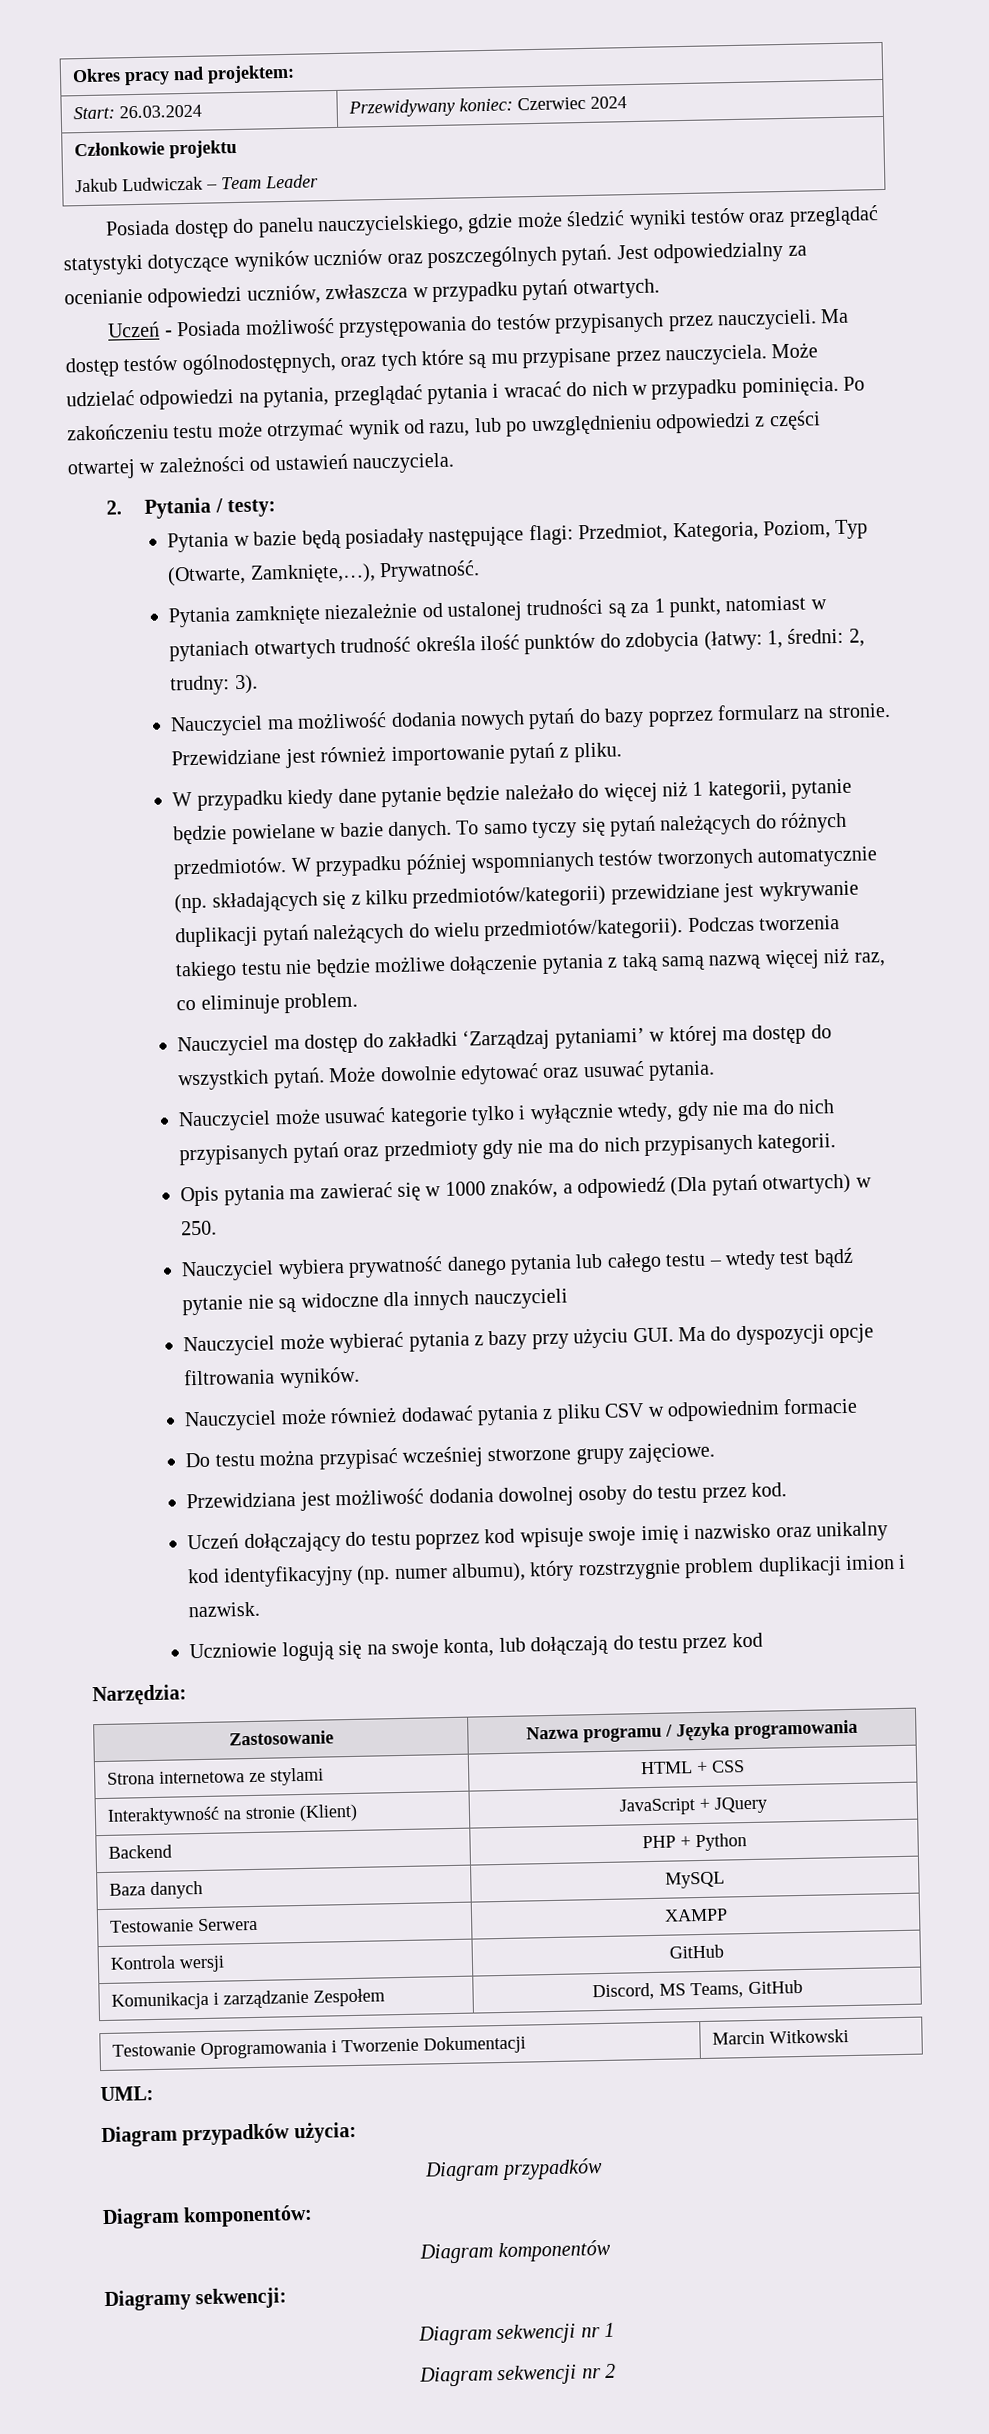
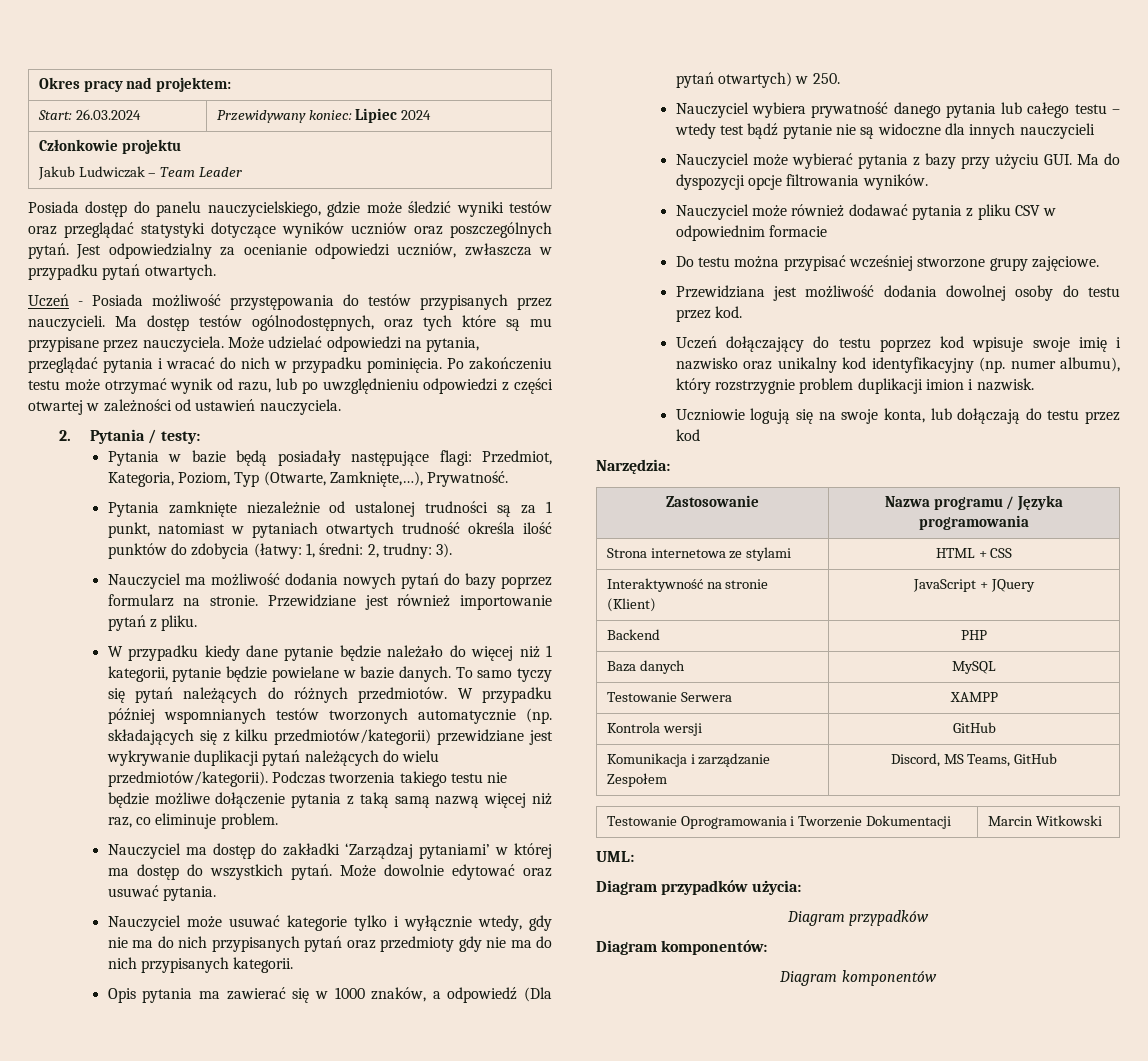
- Start: 26.03.2024 | Przewidywany koniec: Czerwiec 2024
+ Start: 26.03.2024 | Przewidywany koniec: Lipiec 2024
- Backend | PHP + Python
+ Backend | PHP
- Diagramy sekwencji:
- Diagram sekwencji nr 1
- Diagram sekwencji nr 2

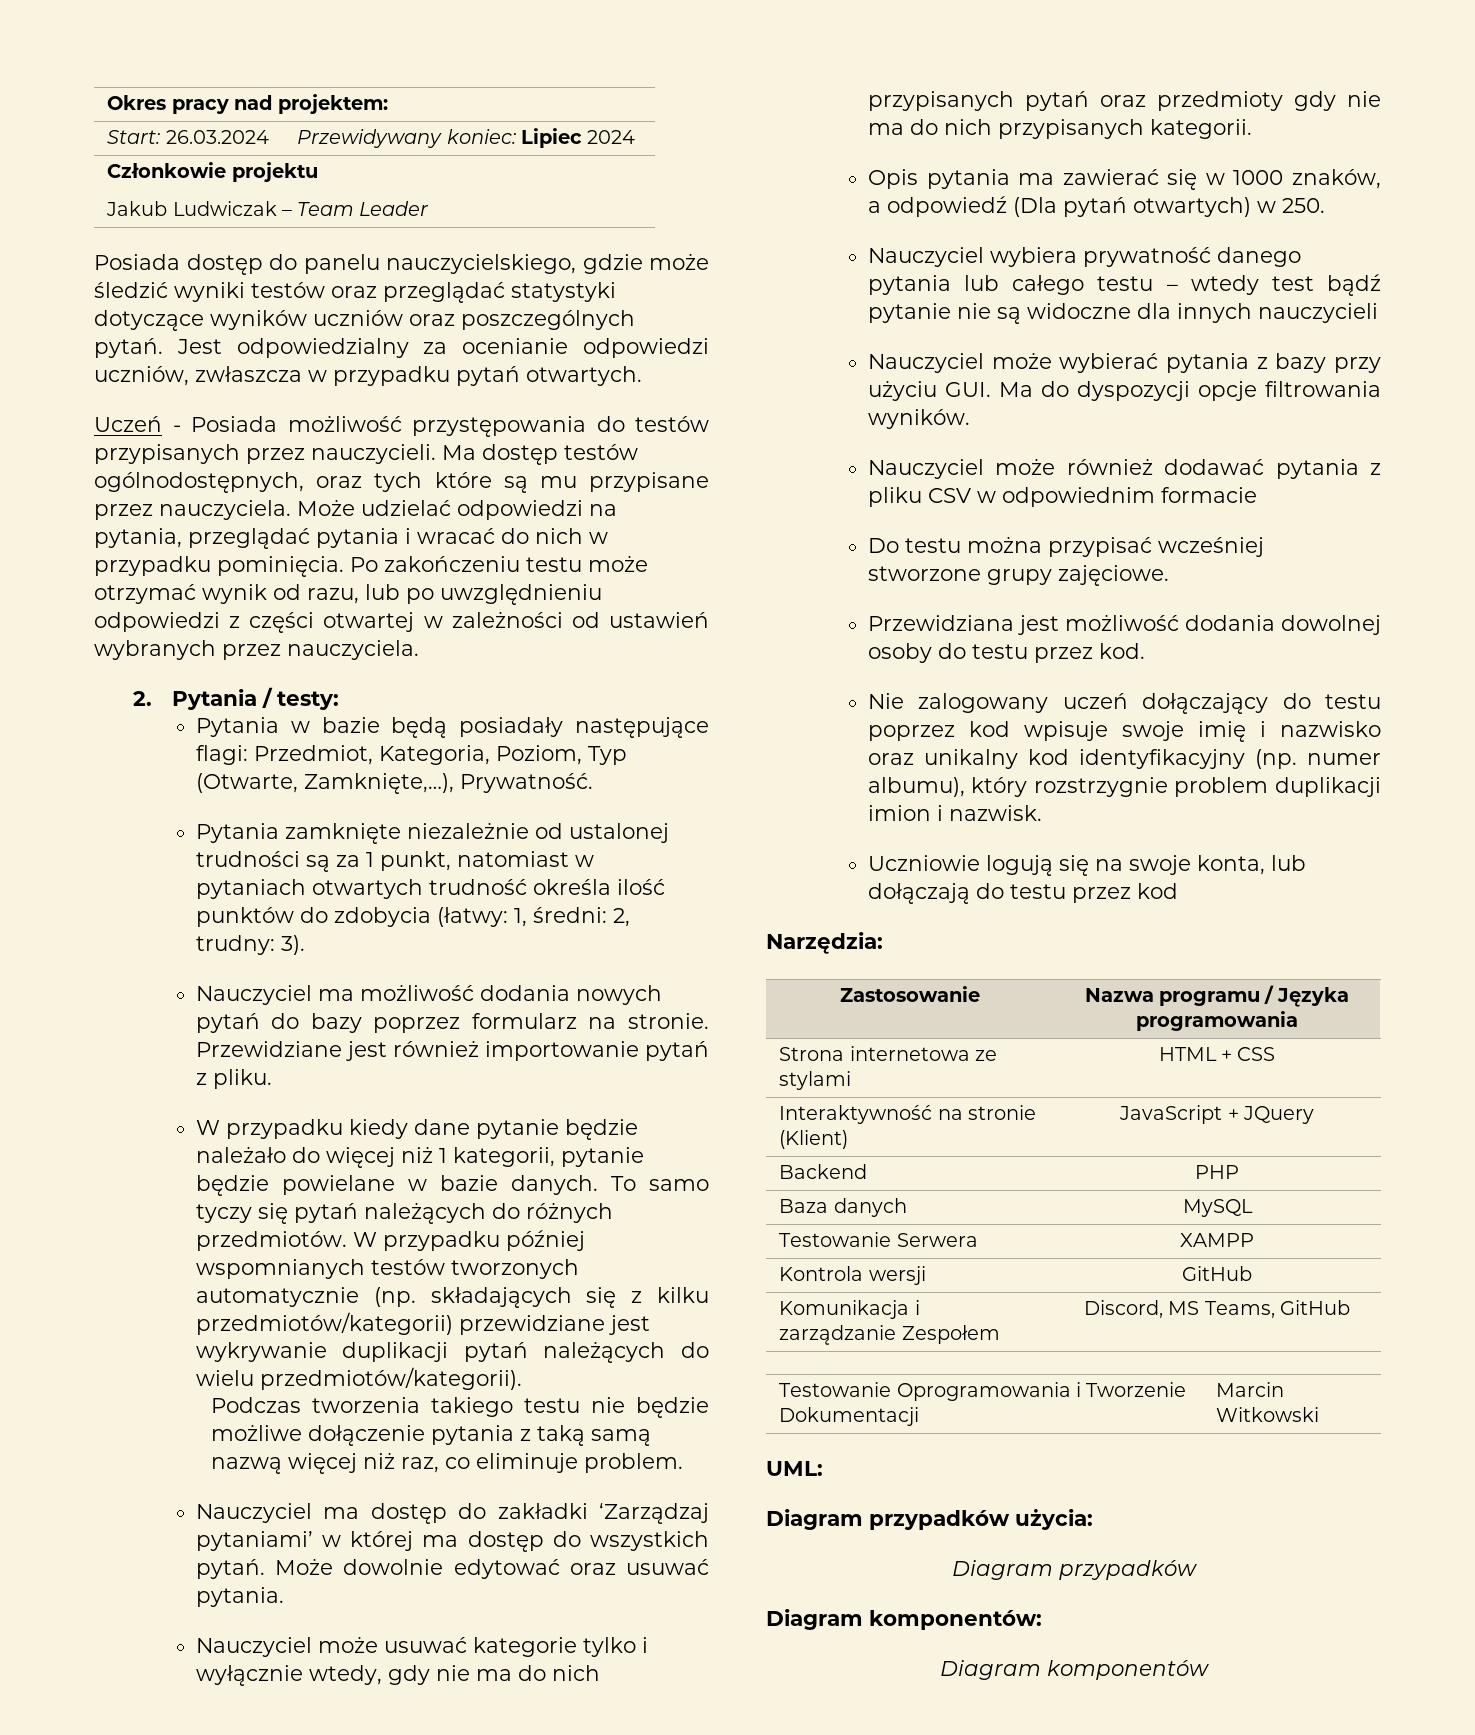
- Po zakończeniu testu może otrzymać wynik od razu, lub po uwzględnieniu odpowiedzi z części otwartej w zależności od ustawień nauczyciela.
+ Po zakończeniu testu może otrzymać wynik od razu, lub po uwzględnieniu odpowiedzi z części otwartej w zależności od ustawień wybranych przez nauczyciela.
- W przypadku później wspomnianych testów tworzonych automatycznie (np. składających się z kilku przedmiotów/kategorii) przewidziane jest wykrywanie duplikacji pytań należących do wielu przedmiotów/kategorii). Podczas tworzenia takiego testu nie będzie możliwe dołączenie pytania z taką samą nazwą więcej niż raz, co eliminuje problem.
+ W przypadku później wspomnianych testów tworzonych automatycznie (np. składających się z kilku przedmiotów/kategorii) przewidziane jest wykrywanie duplikacji pytań należących do wielu przedmiotów/kategorii).
+ Podczas tworzenia takiego testu nie będzie możliwe dołączenie pytania z taką samą nazwą więcej niż raz, co eliminuje problem.
- Uczeń dołączający do testu poprzez kod wpisuje swoje imię i nazwisko oraz unikalny kod identyfikacyjny (np. numer albumu), który rozstrzygnie problem duplikacji imion i nazwisk.
+ Nie zalogowany uczeń dołączający do testu poprzez kod wpisuje swoje imię i nazwisko oraz unikalny kod identyfikacyjny (np. numer albumu), który rozstrzygnie problem duplikacji imion i nazwisk.

